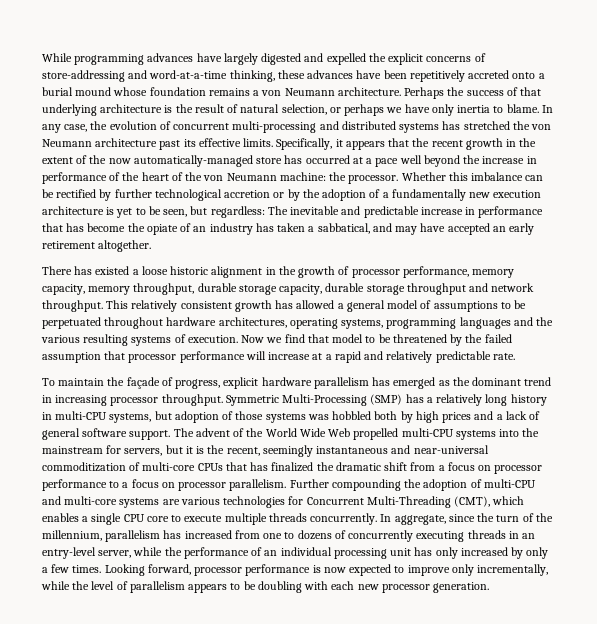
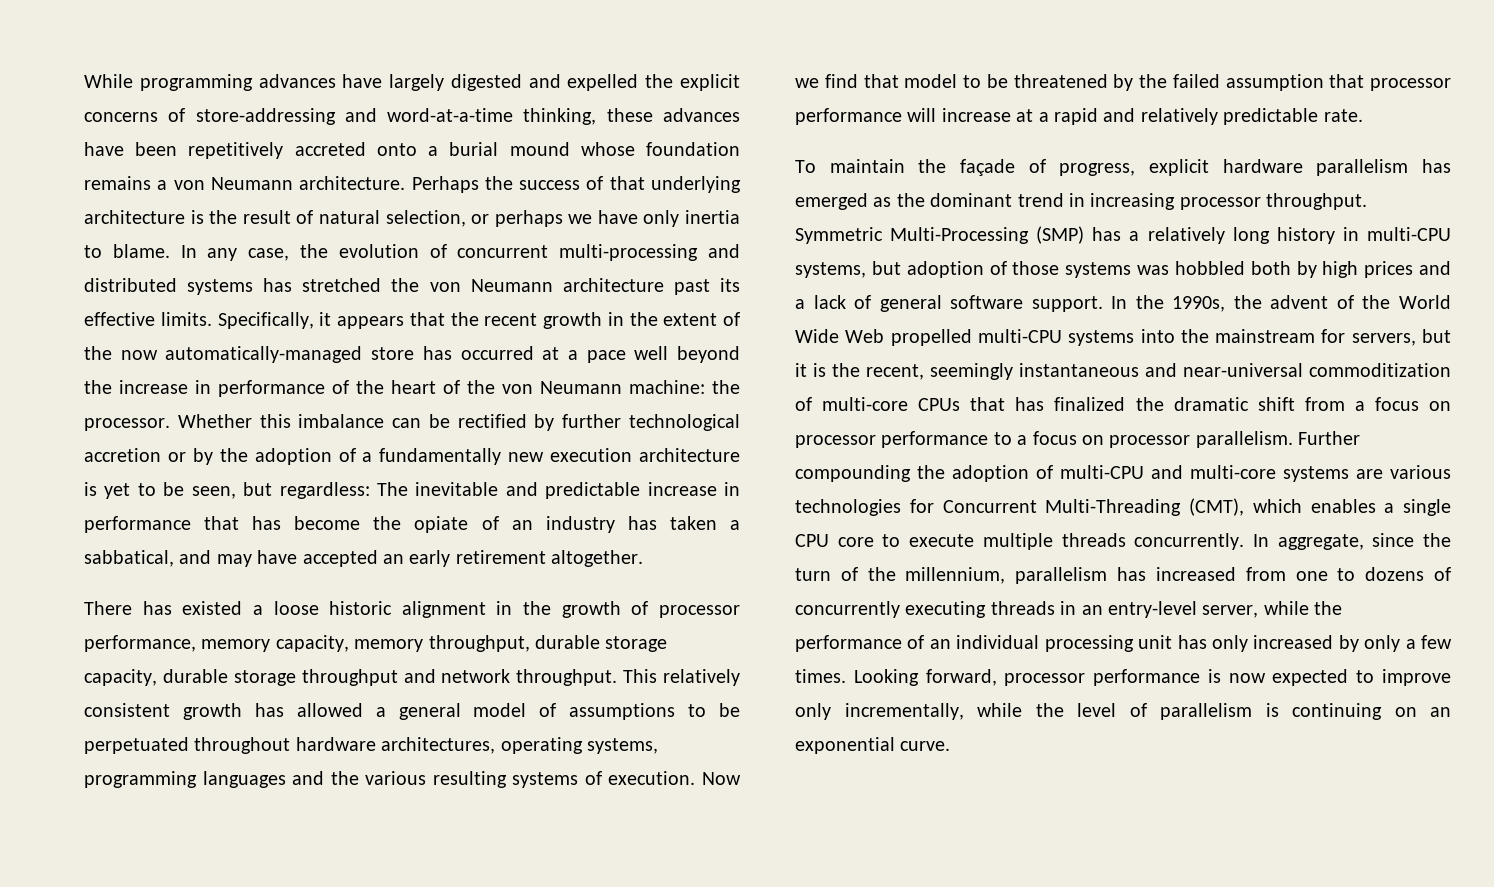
- The advent of the World Wide Web propelled multi-CPU systems into the mainstream for servers, but it is the recent, seemingly instantaneous and near-universal commoditization of multi-core CPUs that has finalized the dramatic shift from a focus on processor performance to a focus on processor parallelism.
+ In the 1990s, the advent of the World Wide Web propelled multi-CPU systems into the mainstream for servers, but it is the recent, seemingly instantaneous and near-universal commoditization of multi-core CPUs that has finalized the dramatic shift from a focus on processor performance to a focus on processor parallelism.
- Looking forward, processor performance is now expected to improve only incrementally, while the level of parallelism appears to be doubling with each new processor generation.
+ Looking forward, processor performance is now expected to improve only incrementally, while the level of parallelism is continuing on an exponential curve.

